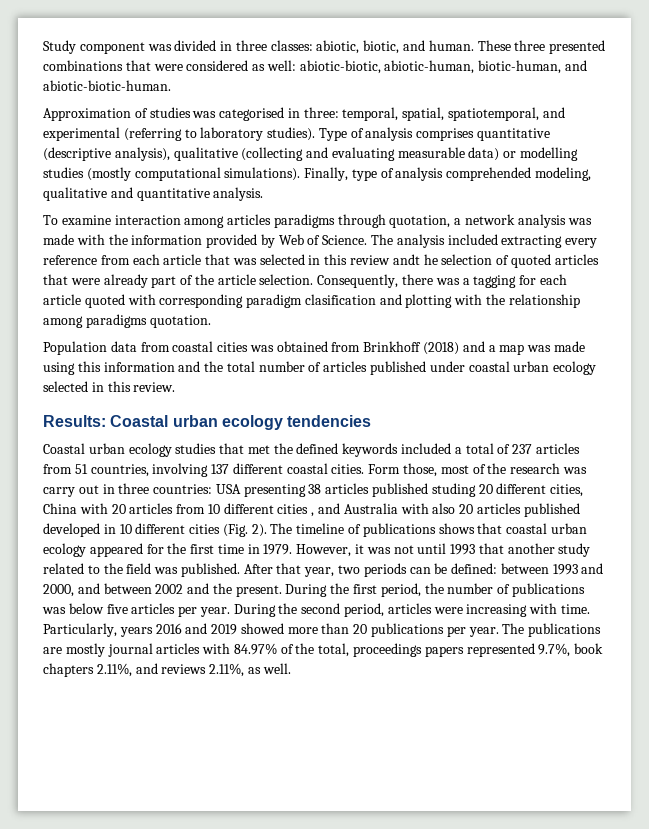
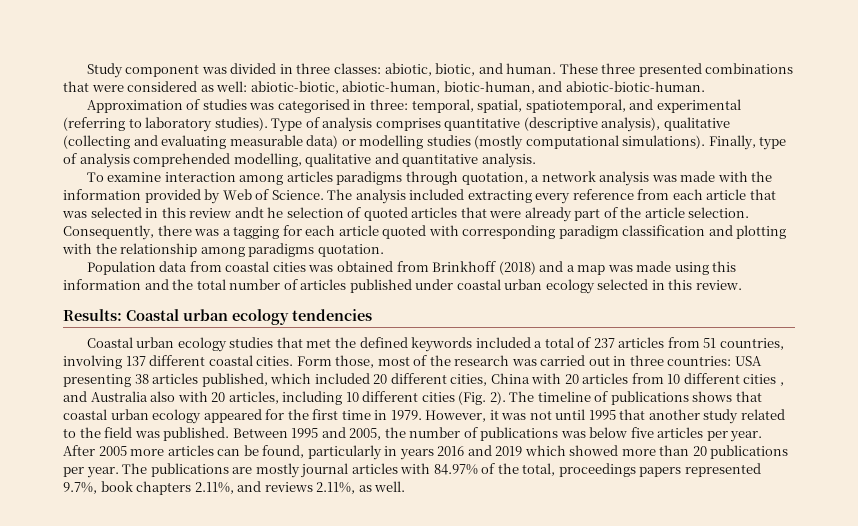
- Finally, type of analysis comprehended modeling, qualitative and quantitative analysis.
+ Finally, type of analysis comprehended modelling, qualitative and quantitative analysis.
- Consequently, there was a tagging for each article quoted with corresponding paradigm clasification and plotting with the relationship among paradigms quotation.
+ Consequently, there was a tagging for each article quoted with corresponding paradigm classification and plotting with the relationship among paradigms quotation.
- Form those, most of the research was carry out in three countries: USA presenting 38 articles published studing 20 different cities, China with 20 articles from 10 different cities , and Australia with also 20 articles published developed in 10 different cities (Fig. 2).
+ Form those, most of the research was carried out in three countries: USA presenting 38 articles published, which included 20 different cities, China with 20 articles from 10 different cities , and Australia also with 20 articles, including 10 different cities (Fig. 2).
- However, it was not until 1993 that another study related to the field was published.
+ However, it was not until 1995 that another study related to the field was published.
- After that year, two periods can be defined: between 1993 and 2000, and between 2002 and the present. During the first period, the number of publications was below five articles per year.
+ Between 1995 and 2005, the number of publications was below five articles per year.
- During the second period, articles were increasing with time. Particularly, years 2016 and 2019 showed more than 20 publications per year.
+ After 2005 more articles can be found, particularly in years 2016 and 2019 which showed more than 20 publications per year.

